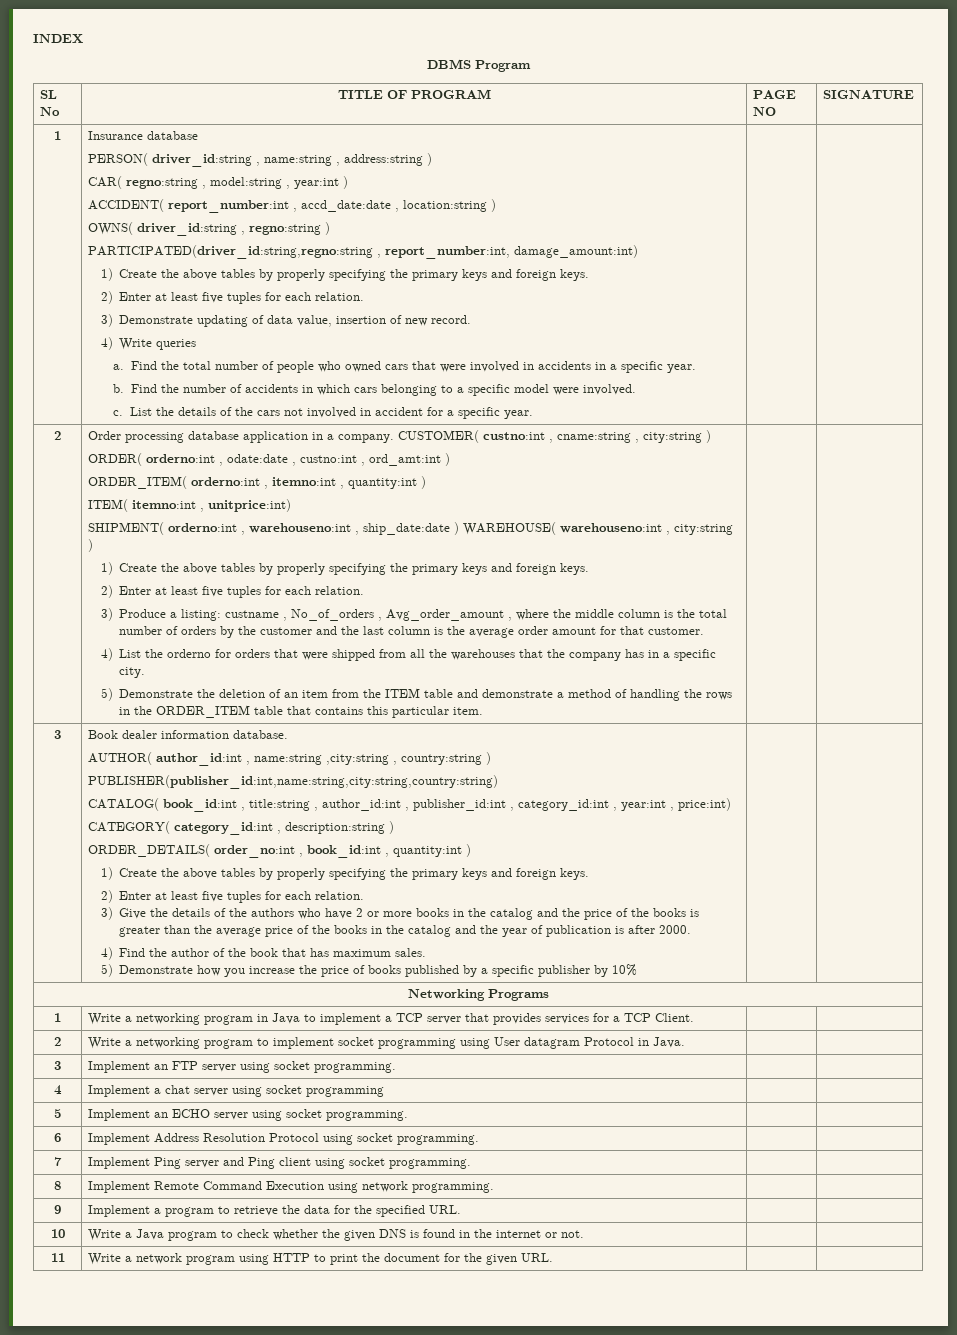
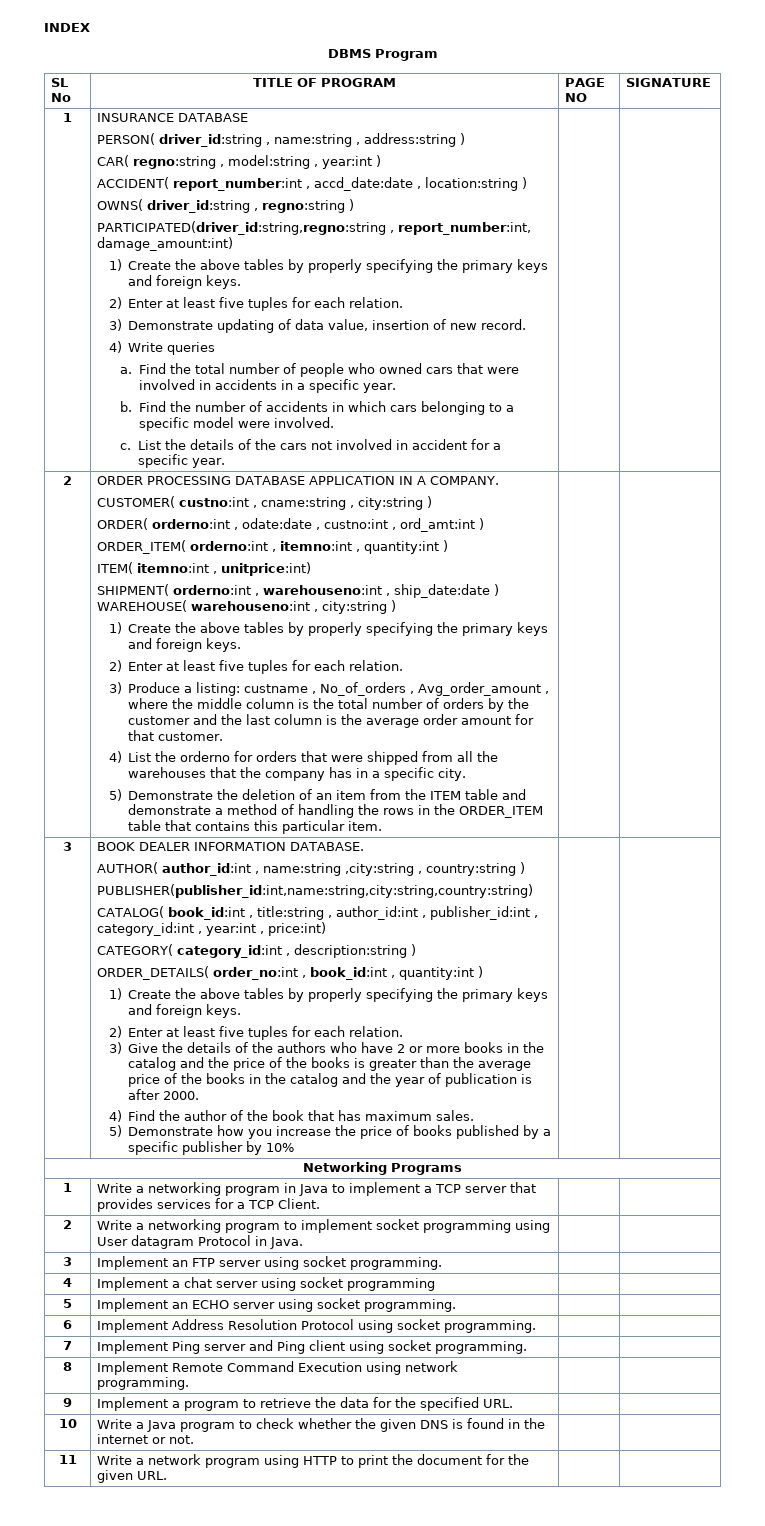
- Insurance database
+ INSURANCE DATABASE
- Order processing database application in a company. CUSTOMER( custno:int , cname:string , city:string )
+ ORDER PROCESSING DATABASE APPLICATION IN A COMPANY.
+ CUSTOMER( custno:int , cname:string , city:string )
- Book dealer information database.
+ BOOK DEALER INFORMATION DATABASE.

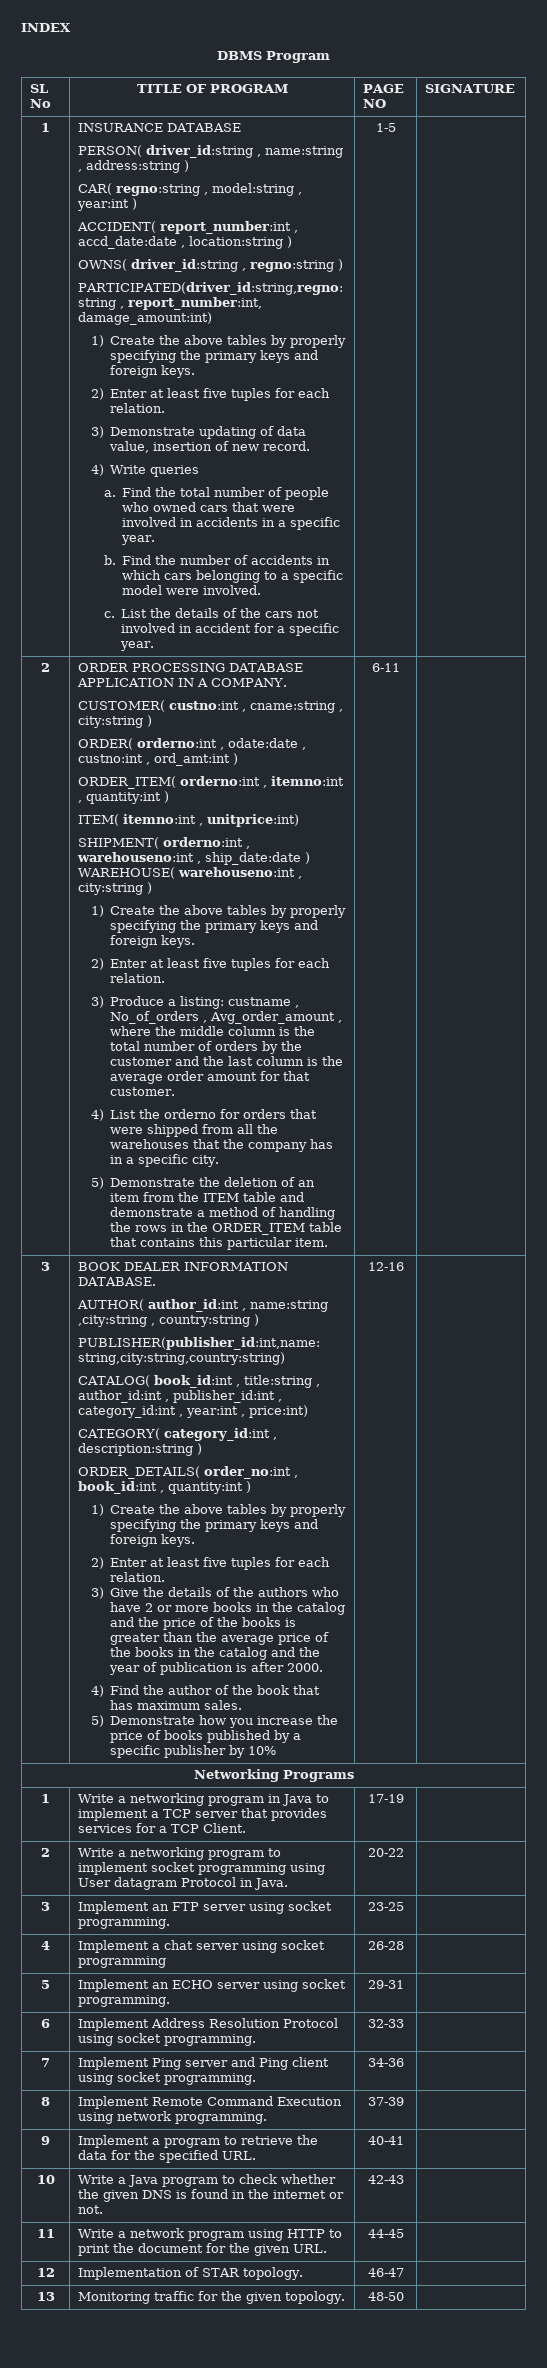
+ 1-5
+ 6-11
+ 12-16
- 1 | Write a networking program in Java to implement a TCP server that provides services for a TCP Client. | |
+ 1 | Write a networking program in Java to implement a TCP server that provides services for a TCP Client. | 17-19 |
- 2 | Write a networking program to implement socket programming using User datagram Protocol in Java. | |
+ 2 | Write a networking program to implement socket programming using User datagram Protocol in Java. | 20-22 |
- 3 | Implement an FTP server using socket programming. | |
+ 3 | Implement an FTP server using socket programming. | 23-25 |
- 4 | Implement a chat server using socket programming | |
+ 4 | Implement a chat server using socket programming | 26-28 |
- 5 | Implement an ECHO server using socket programming. | |
+ 5 | Implement an ECHO server using socket programming. | 29-31 |
- 6 | Implement Address Resolution Protocol using socket programming. | |
+ 6 | Implement Address Resolution Protocol using socket programming. | 32-33 |
- 7 | Implement Ping server and Ping client using socket programming. | |
+ 7 | Implement Ping server and Ping client using socket programming. | 34-36 |
- 8 | Implement Remote Command Execution using network programming. | |
+ 8 | Implement Remote Command Execution using network programming. | 37-39 |
- 9 | Implement a program to retrieve the data for the specified URL. | |
+ 9 | Implement a program to retrieve the data for the specified URL. | 40-41 |
- 10 | Write a Java program to check whether the given DNS is found in the internet or not. | |
+ 10 | Write a Java program to check whether the given DNS is found in the internet or not. | 42-43 |
- 11 | Write a network program using HTTP to print the document for the given URL. | |
+ 11 | Write a network program using HTTP to print the document for the given URL. | 44-45 |
+ 12 | Implementation of STAR topology. | 46-47 |
+ 13 | Monitoring traffic for the given topology. | 48-50 |

